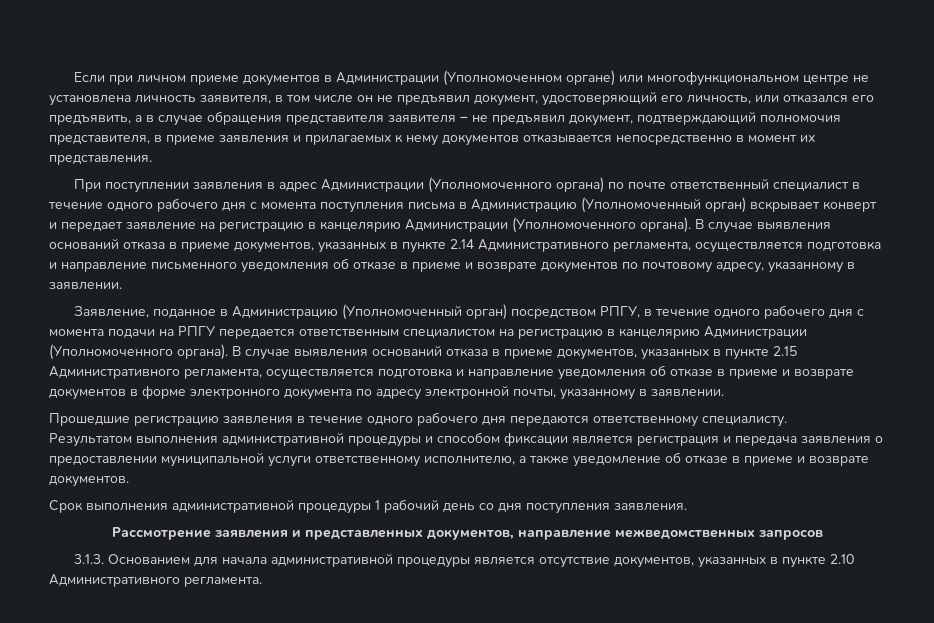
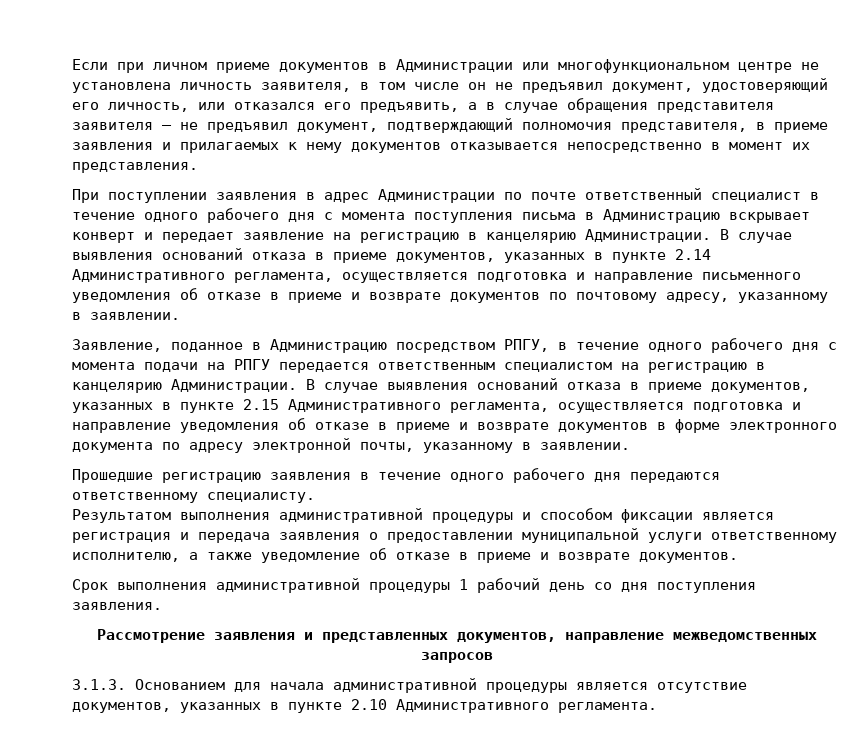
- Если при личном приеме документов в Администрации (Уполномоченном органе) или многофункциональном центре не установлена личность заявителя, в том числе он не предъявил документ, удостоверяющий его личность, или отказался его предъявить, а в случае обращения представителя заявителя – не предъявил документ, подтверждающий полномочия представителя, в приеме заявления и прилагаемых к нему документов отказывается непосредственно в момент их представления.
+ Если при личном приеме документов в Администрации или многофункциональном центре не установлена личность заявителя, в том числе он не предъявил документ, удостоверяющий его личность, или отказался его предъявить, а в случае обращения представителя заявителя – не предъявил документ, подтверждающий полномочия представителя, в приеме заявления и прилагаемых к нему документов отказывается непосредственно в момент их представления.
- При поступлении заявления в адрес Администрации (Уполномоченного органа) по почте ответственный специалист в течение одного рабочего дня с момента поступления письма в Администрацию (Уполномоченный орган) вскрывает конверт и передает заявление на регистрацию в канцелярию Администрации (Уполномоченного органа).
+ При поступлении заявления в адрес Администрации по почте ответственный специалист в течение одного рабочего дня с момента поступления письма в Администрацию вскрывает конверт и передает заявление на регистрацию в канцелярию Администрации.
- Заявление, поданное в Администрацию (Уполномоченный орган) посредством РПГУ, в течение одного рабочего дня с момента подачи на РПГУ передается ответственным специалистом на регистрацию в канцелярию Администрации (Уполномоченного органа).
+ Заявление, поданное в Администрацию посредством РПГУ, в течение одного рабочего дня с момента подачи на РПГУ передается ответственным специалистом на регистрацию в канцелярию Администрации.

